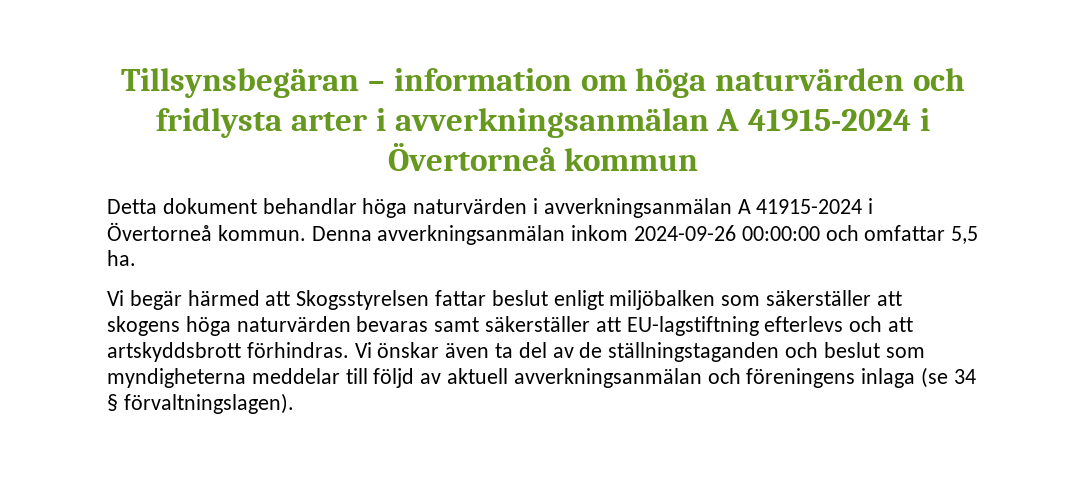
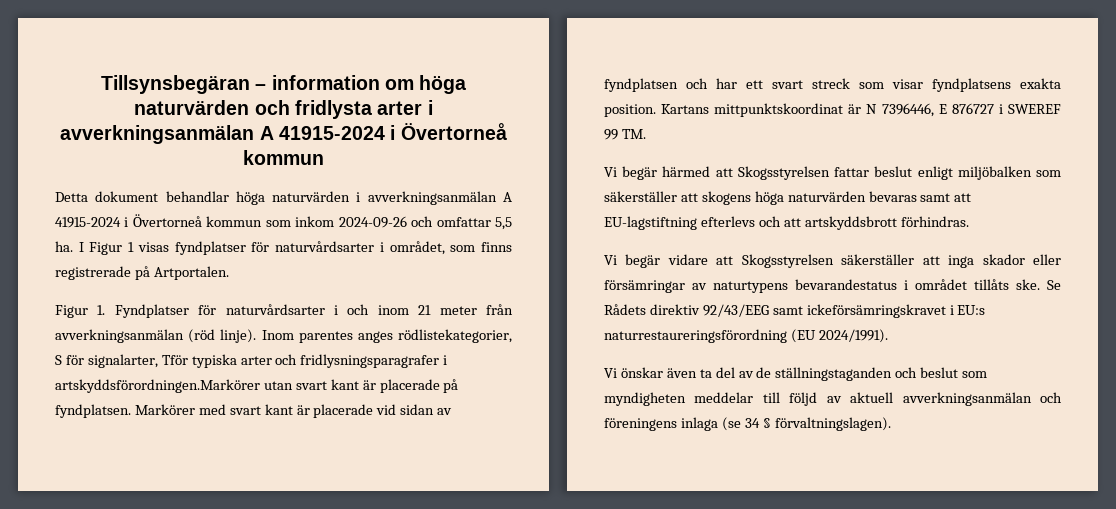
- Detta dokument behandlar höga naturvärden i avverkningsanmälan A 41915-2024 i Övertorneå kommun. Denna avverkningsanmälan inkom 2024-09-26 00:00:00 och omfattar 5,5 ha.
+ Detta dokument behandlar höga naturvärden i avverkningsanmälan A 41915-2024 i Övertorneå kommun som inkom 2024-09-26 och omfattar 5,5 ha. I Figur 1 visas fyndplatser för naturvårdsarter i området, som finns registrerade på Artportalen.
+ Figur 1. Fyndplatser för naturvårdsarter i och inom 21 meter från avverkningsanmälan (röd linje). Inom parentes anges rödlistekategorier, S för signalarter, Tför typiska arter och fridlysningsparagrafer i artskyddsförordningen.Markörer utan svart kant är placerade på fyndplatsen. Markörer med svart kant är placerade vid sidan av fyndplatsen och har ett svart streck som visar fyndplatsens exakta position. Kartans mittpunktskoordinat är N 7396446, E 876727 i SWEREF 99 TM.
- Vi begär härmed att Skogsstyrelsen fattar beslut enligt miljöbalken som säkerställer att skogens höga naturvärden bevaras samt säkerställer att EU-lagstiftning efterlevs och att artskyddsbrott förhindras. Vi önskar även ta del av de ställningstaganden och beslut som myndigheterna meddelar till följd av aktuell avverkningsanmälan och föreningens inlaga (se 34 § förvaltningslagen).
+ Vi begär härmed att Skogsstyrelsen fattar beslut enligt miljöbalken som säkerställer att skogens höga naturvärden bevaras samt att EU-lagstiftning efterlevs och att artskyddsbrott förhindras.
+ Vi begär vidare att Skogsstyrelsen säkerställer att inga skador eller försämringar av naturtypens bevarandestatus i området tillåts ske. Se Rådets direktiv 92/43/EEG samt ickeförsämringskravet i EU:s naturrestaureringsförordning (EU 2024/1991).
+ Vi önskar även ta del av de ställningstaganden och beslut som myndigheten meddelar till följd av aktuell avverkningsanmälan och föreningens inlaga (se 34 § förvaltningslagen).

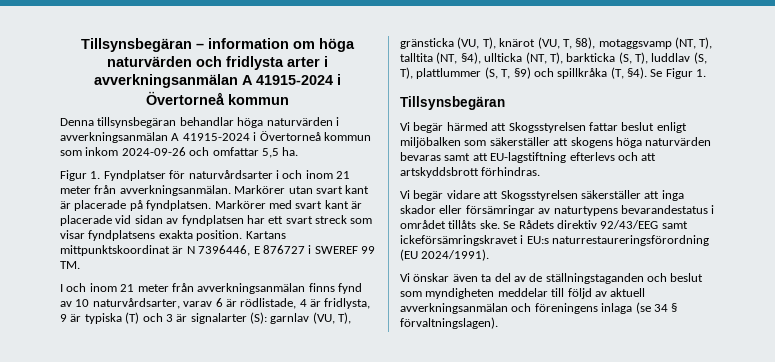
- Detta dokument behandlar höga naturvärden i avverkningsanmälan A 41915-2024 i Övertorneå kommun som inkom 2024-09-26 och omfattar 5,5 ha. I Figur 1 visas fyndplatser för naturvårdsarter i området, som finns registrerade på Artportalen.
+ Denna tillsynsbegäran behandlar höga naturvärden i avverkningsanmälan A 41915-2024 i Övertorneå kommun som inkom 2024-09-26 och omfattar 5,5 ha.
- Figur 1. Fyndplatser för naturvårdsarter i och inom 21 meter från avverkningsanmälan (röd linje). Inom parentes anges rödlistekategorier, S för signalarter, Tför typiska arter och fridlysningsparagrafer i artskyddsförordningen.Markörer utan svart kant är placerade på fyndplatsen.
+ Figur 1. Fyndplatser för naturvårdsarter i och inom 21 meter från avverkningsanmälan. Markörer utan svart kant är placerade på fyndplatsen.
- Markörer med svart kant är placerade vid sidan av fyndplatsen och har ett svart streck som visar fyndplatsens exakta position.
+ Markörer med svart kant är placerade vid sidan av fyndplatsen har ett svart streck som visar fyndplatsens exakta position.
+ I och inom 21 meter från avverkningsanmälan finns fynd av 10 naturvårdsarter, varav 6 är rödlistade, 4 är fridlysta, 9 är typiska (T) och 3 är signalarter (S): garnlav (VU, T), gränsticka (VU, T), knärot (VU, T, §8), motaggsvamp (NT, T), talltita (NT, §4), ullticka (NT, T), barkticka (S, T), luddlav (S, T), plattlummer (S, T, §9) och spillkråka (T, §4). Se Figur 1.
+ Tillsynsbegäran

